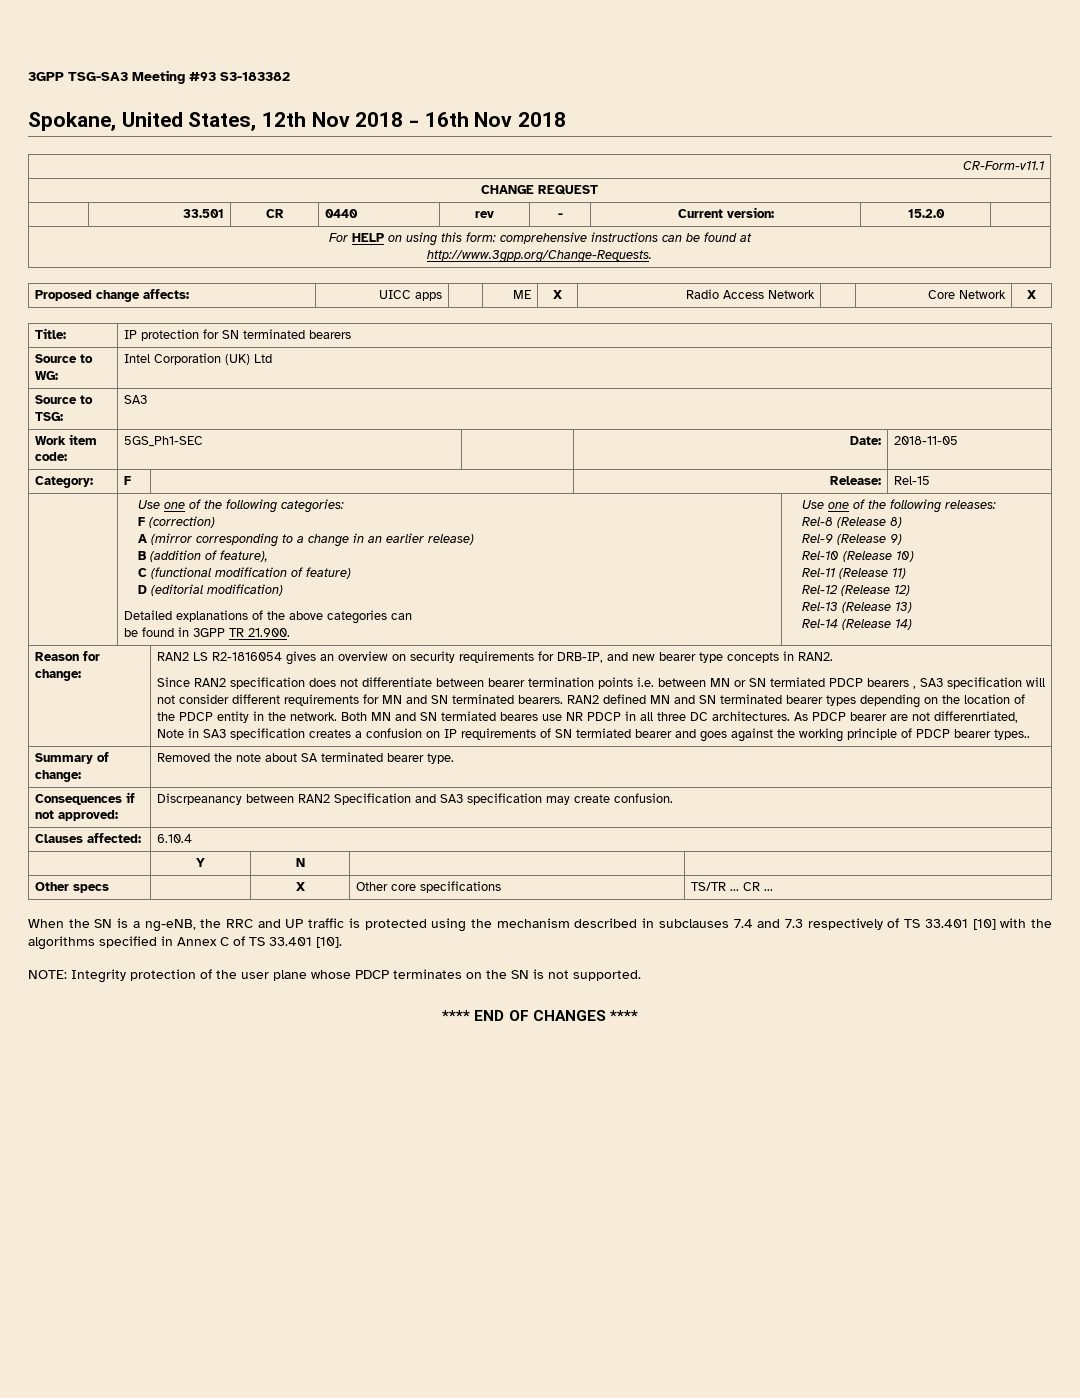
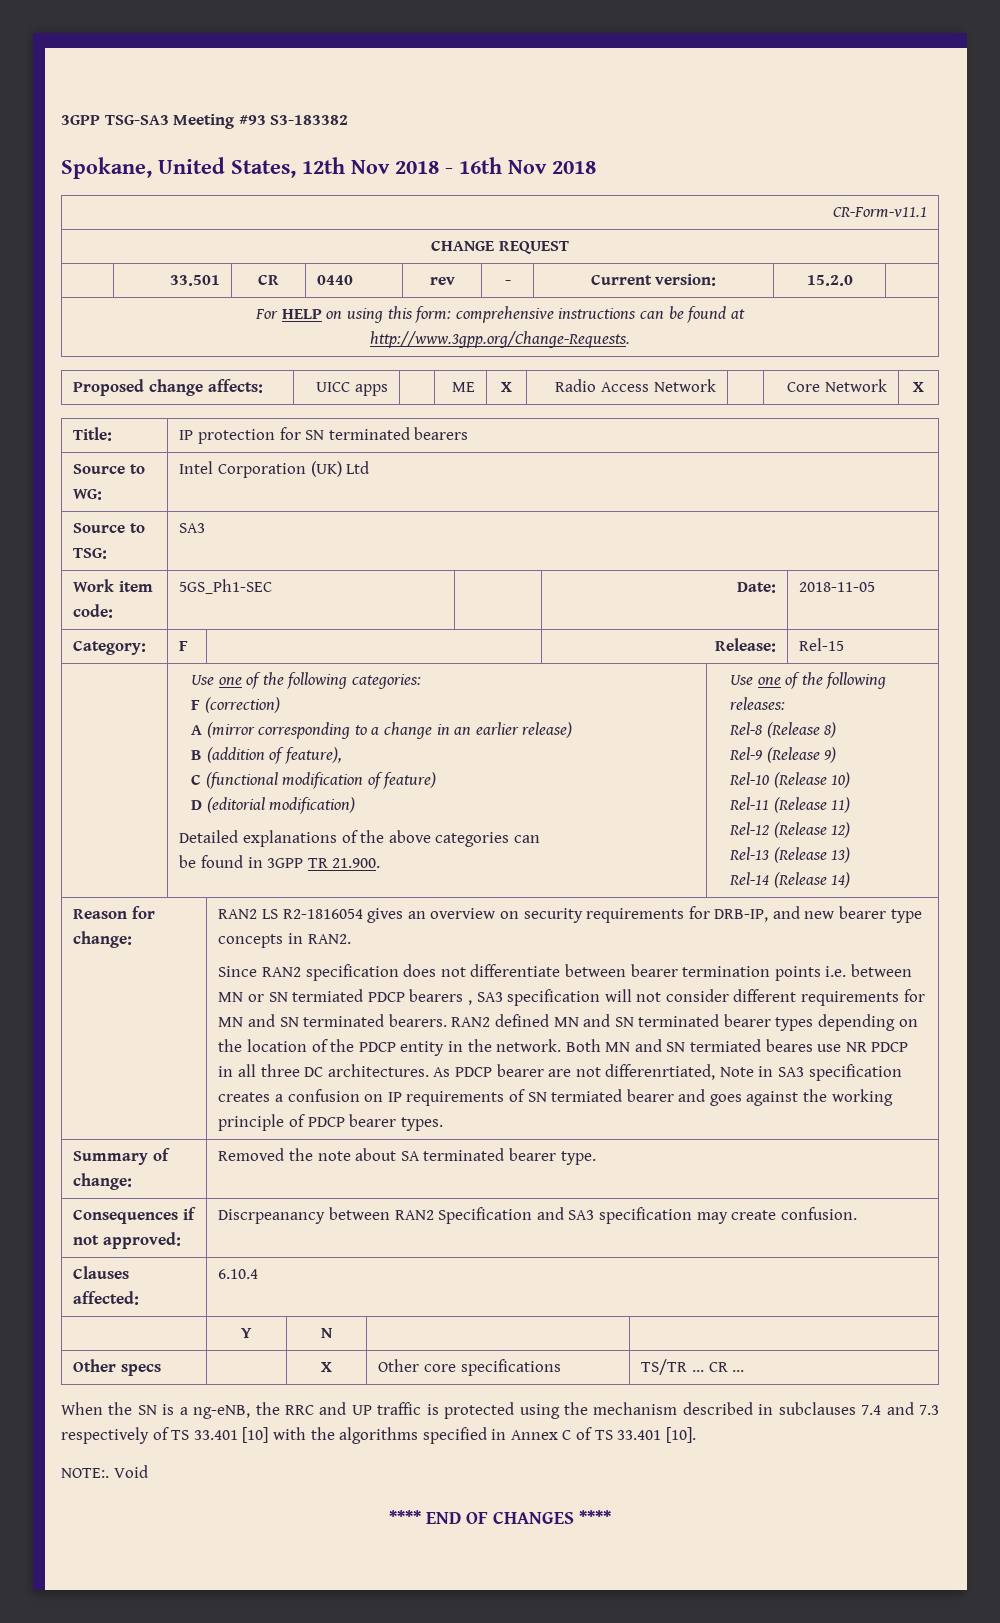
- As PDCP bearer are not differenrtiated, Note in SA3 specification creates a confusion on IP requirements of SN termiated bearer and goes against the working principle of PDCP bearer types..
+ As PDCP bearer are not differenrtiated, Note in SA3 specification creates a confusion on IP requirements of SN termiated bearer and goes against the working principle of PDCP bearer types.
- NOTE: Integrity protection of the user plane whose PDCP terminates on the SN is not supported.
+ NOTE:. Void

